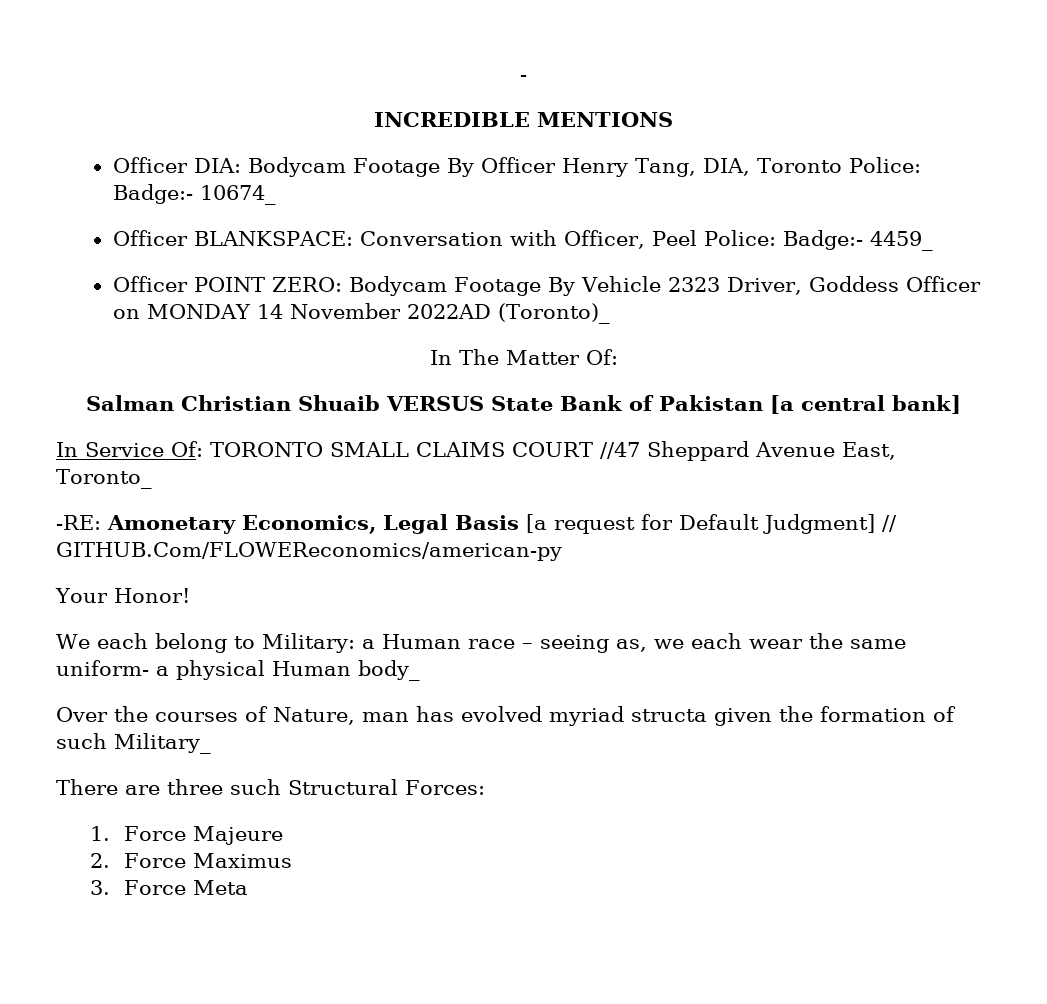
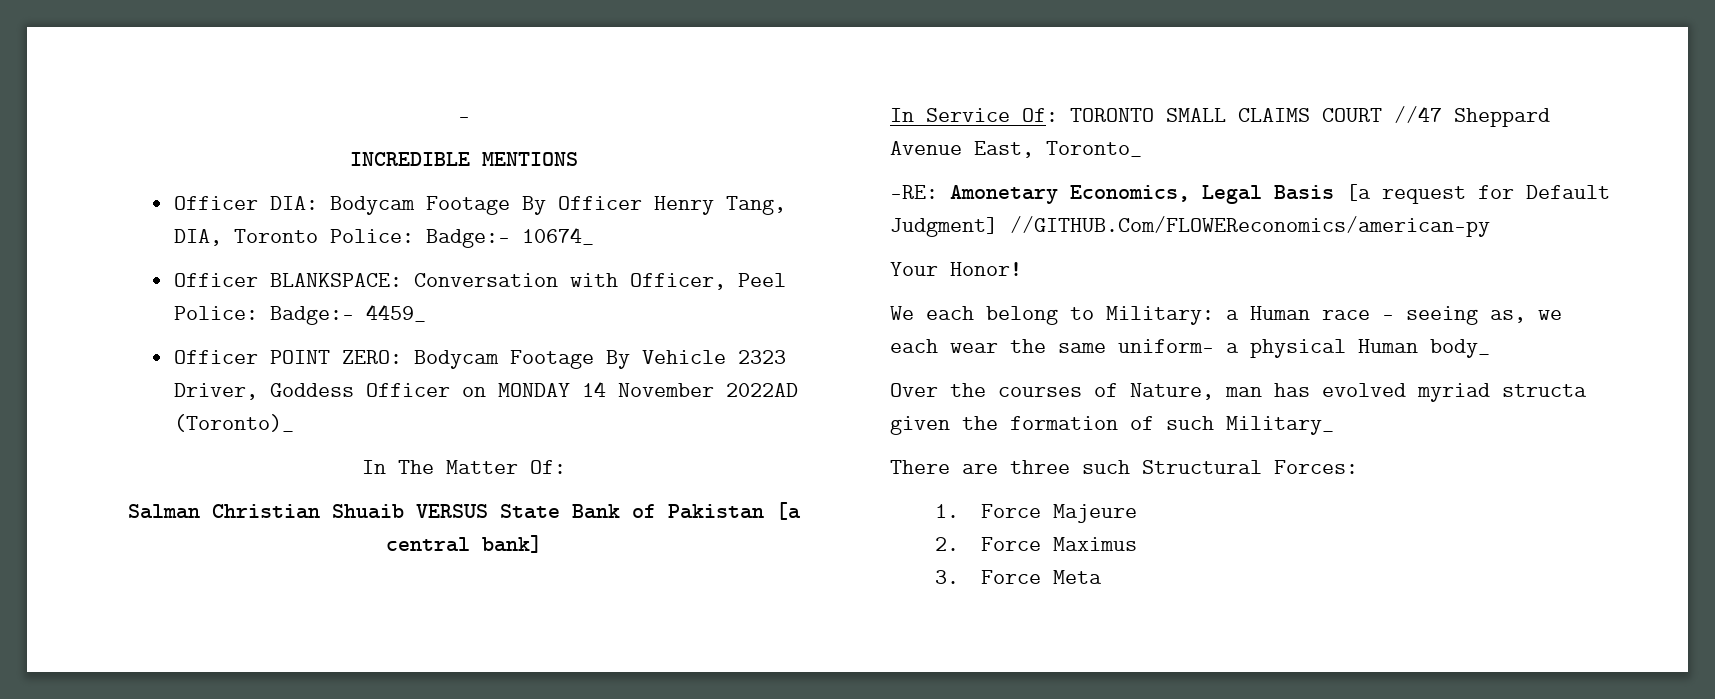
- -RE: Amonetary Economics, Legal Basis [a request for Default Judgment] // GITHUB.Com/FLOWEReconomics/american-py
+ -RE: Amonetary Economics, Legal Basis [a request for Default Judgment] //GITHUB.Com/FLOWEReconomics/american-py

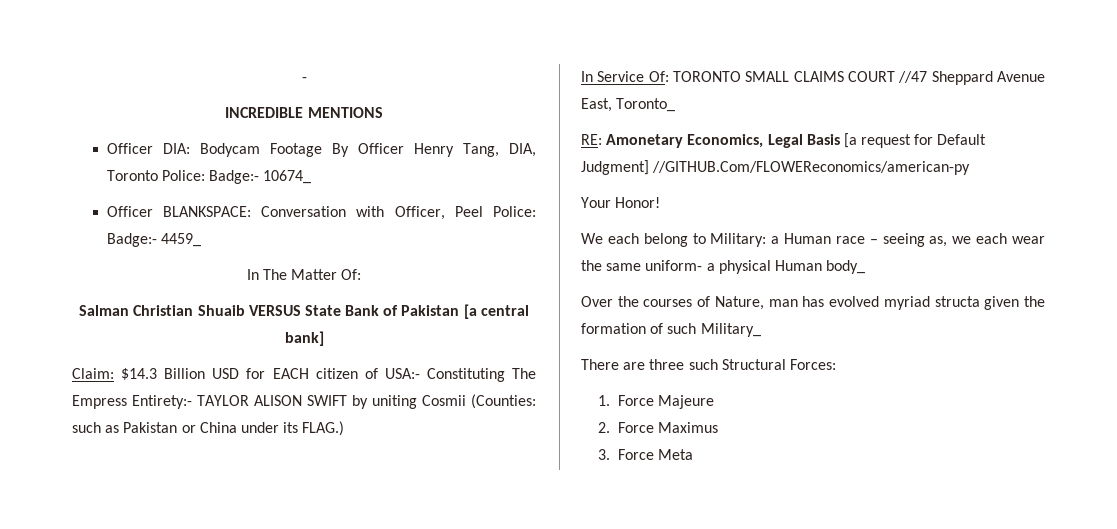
- Officer POINT ZERO: Bodycam Footage By Vehicle 2323 Driver, Goddess Officer on MONDAY 14 November 2022AD (Toronto)_
+ Claim: $14.3 Billion USD for EACH citizen of USA:- Constituting The Empress Entirety:- TAYLOR ALISON SWIFT by uniting Cosmii (Counties: such as Pakistan or China under its FLAG.)
- -RE: Amonetary Economics, Legal Basis [a request for Default Judgment] //GITHUB.Com/FLOWEReconomics/american-py
+ RE: Amonetary Economics, Legal Basis [a request for Default Judgment] //GITHUB.Com/FLOWEReconomics/american-py

